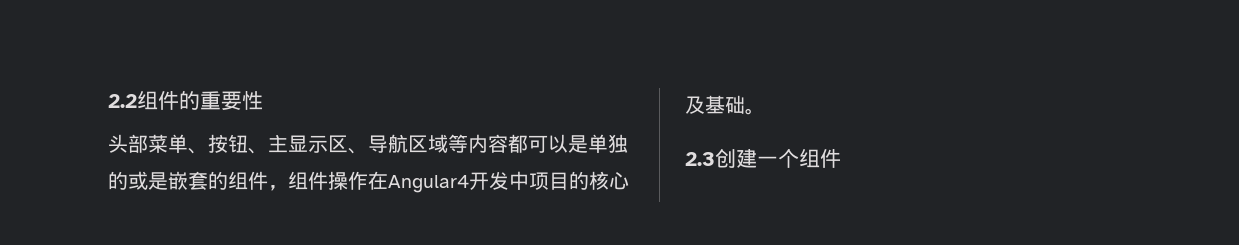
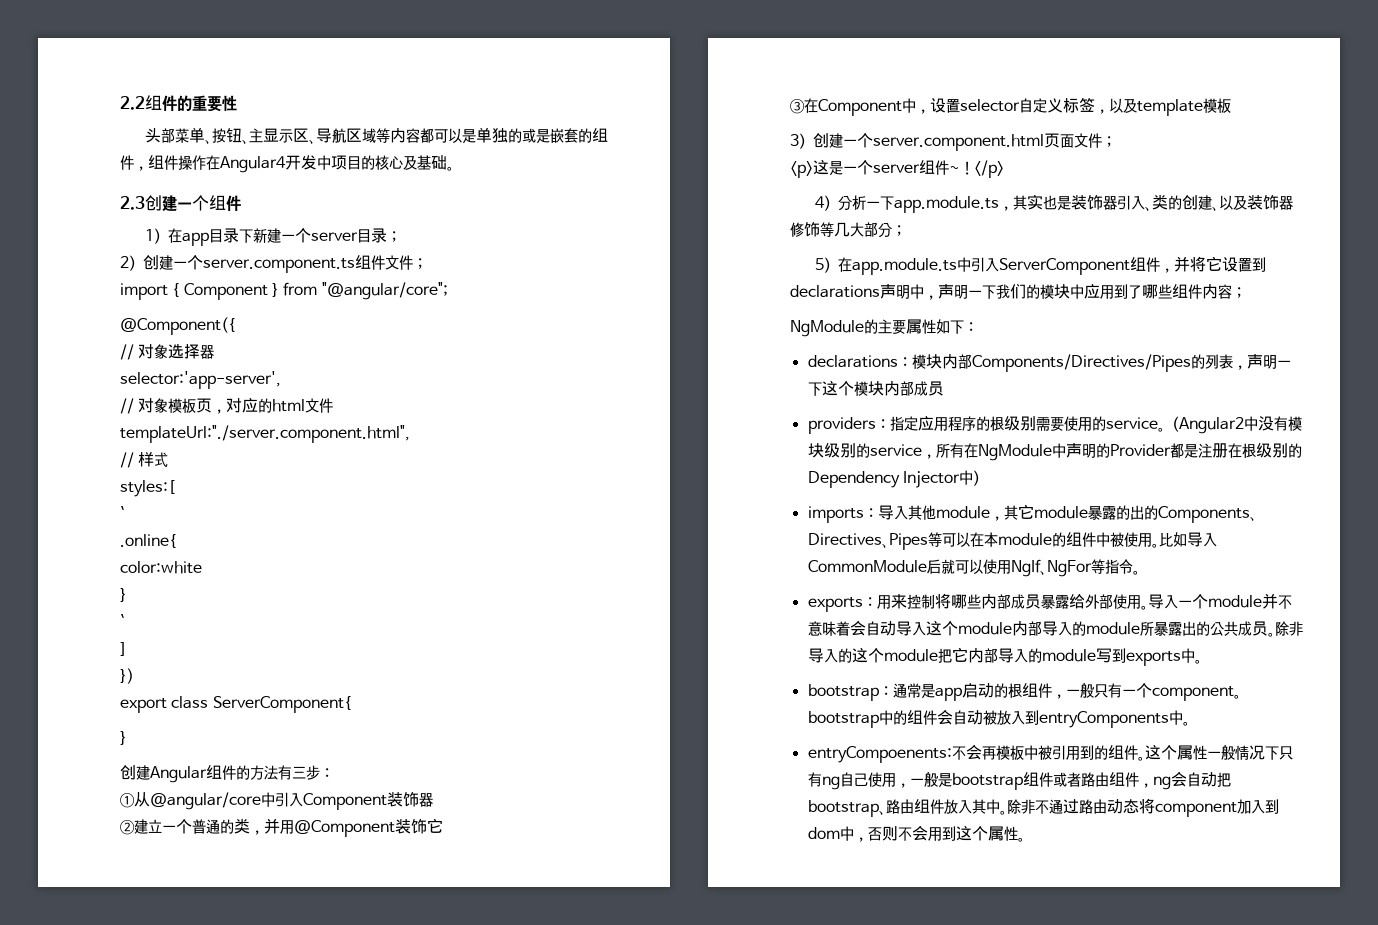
+ 1）在app目录下新建一个server目录；
+ 2）创建一个server.component.ts组件文件；
+ import { Component } from "@angular/core";
+ @Component({
+ // 对象选择器
+ selector:'app-server',
+ // 对象模板页，对应的html文件
+ templateUrl:"./server.component.html",
+ // 样式
+ styles:[
+ `
+ .online{
+ color:white
+ }
+ `
+ ]
+ })
+ export class ServerComponent{
+ }
+ 创建Angular组件的方法有三步：
+ ①从@angular/core中引入Component装饰器
+ ②建立一个普通的类，并用@Component装饰它
+ ③在Component中，设置selector自定义标签，以及template模板
+ 3）创建一个server.component.html页面文件；
+ <p>这是一个server组件~！</p>
+ 4）分析一下app.module.ts，其实也是装饰器引入、类的创建、以及装饰器修饰等几大部分；
+ 5）在app.module.ts中引入ServerComponent组件，并将它设置到declarations声明中，声明一下我们的模块中应用到了哪些组件内容；
+ NgModule的主要属性如下：
+ declarations：模块内部Components/Directives/Pipes的列表，声明一下这个模块内部成员
+ providers：指定应用程序的根级别需要使用的service。（Angular2中没有模块级别的service，所有在NgModule中声明的Provider都是注册在根级别的Dependency Injector中）
+ imports：导入其他module，其它module暴露的出的Components、Directives、Pipes等可以在本module的组件中被使用。比如导入CommonModule后就可以使用NgIf、NgFor等指令。
+ exports：用来控制将哪些内部成员暴露给外部使用。导入一个module并不意味着会自动导入这个module内部导入的module所暴露出的公共成员。除非导入的这个module把它内部导入的module写到exports中。
+ bootstrap：通常是app启动的根组件，一般只有一个component。bootstrap中的组件会自动被放入到entryComponents中。
+ entryCompoenents:不会再模板中被引用到的组件。这个属性一般情况下只有ng自己使用，一般是bootstrap组件或者路由组件，ng会自动把bootstrap、路由组件放入其中。除非不通过路由动态将component加入到dom中，否则不会用到这个属性。

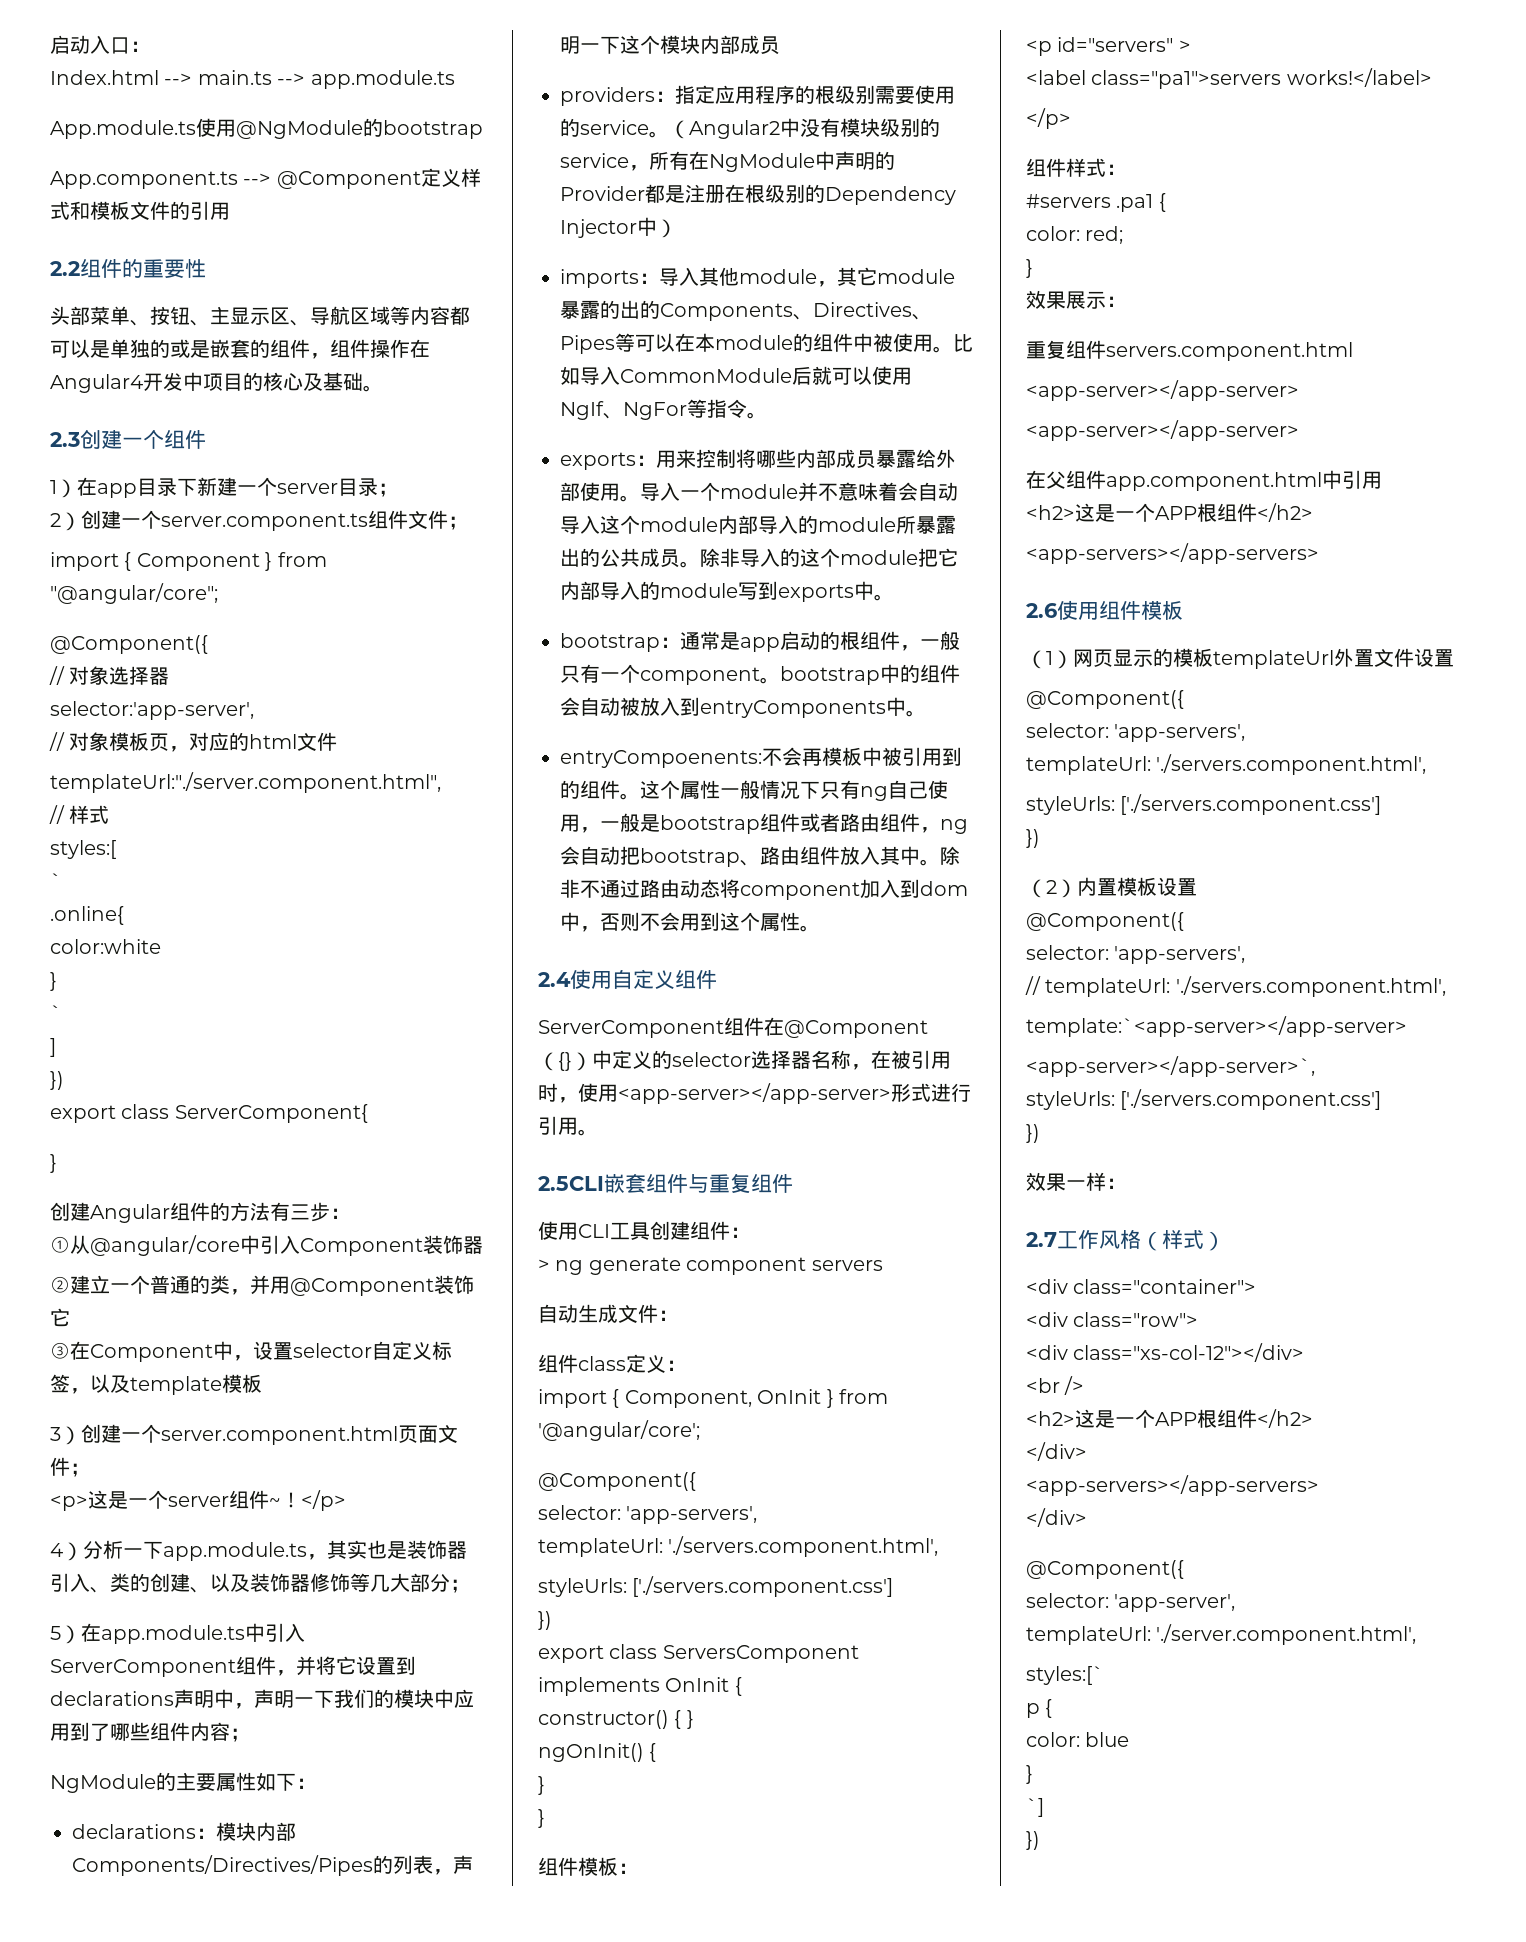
+ 启动入口：
+ Index.html --> main.ts --> app.module.ts
+ App.module.ts使用@NgModule的bootstrap
+ App.component.ts --> @Component定义样式和模板文件的引用
+ 2.4使用自定义组件
+ ServerComponent组件在@Component（{}）中定义的selector选择器名称，在被引用时，使用<app-server></app-server>形式进行引用。
+ 2.5CLI嵌套组件与重复组件
+ 使用CLI工具创建组件：
+ > ng generate component servers
+ 自动生成文件：
+ 组件class定义：
+ import { Component, OnInit } from '@angular/core';
+ @Component({
+ selector: 'app-servers',
+ templateUrl: './servers.component.html',
+ styleUrls: ['./servers.component.css']
+ })
+ export class ServersComponent implements OnInit {
+ constructor() { }
+ ngOnInit() {
+ }
+ }
+ 组件模板：
+ <p id="servers" >
+ <label class="pa1">servers works!</label>
+ </p>
+ 组件样式：
+ #servers .pa1 {
+ color: red;
+ }
+ 效果展示：
+ 重复组件servers.component.html
+ <app-server></app-server>
+ <app-server></app-server>
+ 在父组件app.component.html中引用
+ <h2>这是一个APP根组件</h2>
+ <app-servers></app-servers>
+ 2.6使用组件模板
+ （1）网页显示的模板templateUrl外置文件设置
+ @Component({
+ selector: 'app-servers',
+ templateUrl: './servers.component.html',
+ styleUrls: ['./servers.component.css']
+ })
+ （2）内置模板设置
+ @Component({
+ selector: 'app-servers',
+ // templateUrl: './servers.component.html',
+ template:`<app-server></app-server>
+ <app-server></app-server>`,
+ styleUrls: ['./servers.component.css']
+ })
+ 效果一样：
+ 2.7工作风格（样式）
+ <div class="container">
+ <div class="row">
+ <div class="xs-col-12"></div>
+ <br />
+ <h2>这是一个APP根组件</h2>
+ </div>
+ <app-servers></app-servers>
+ </div>
+ @Component({
+ selector: 'app-server',
+ templateUrl: './server.component.html',
+ styles:[`
+ p {
+ color: blue
+ }
+ `]
+ })

